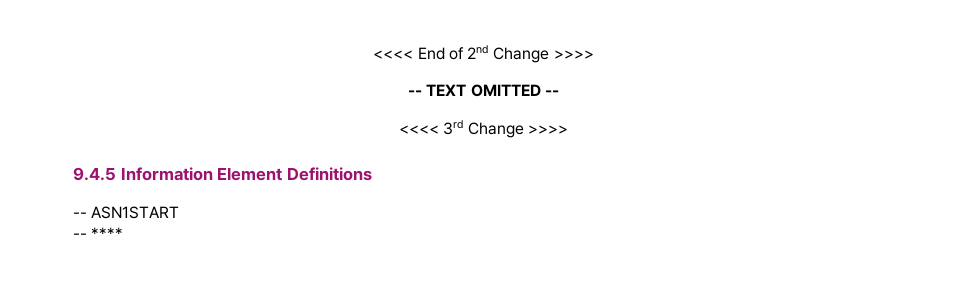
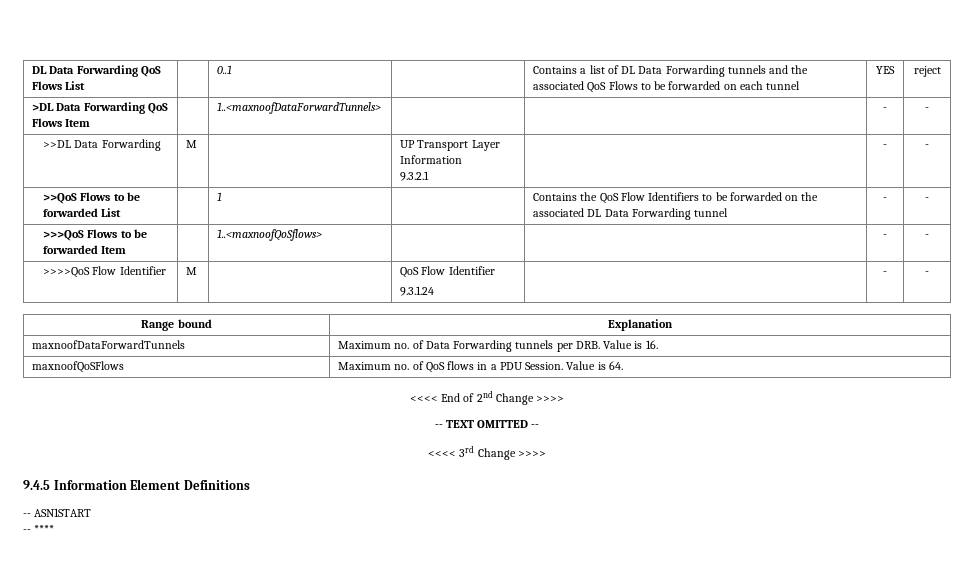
+ DL Data Forwarding QoS Flows List | | 0..1 | | Contains a list of DL Data Forwarding tunnels and the associated QoS Flows to be forwarded on each tunnel | YES | reject
+ >DL Data Forwarding QoS Flows Item | | 1..<maxnoofDataForwardTunnels> | | | - | -
+ >>DL Data Forwarding | M | | UP Transport Layer Information
+ 9.3.2.1 | | - | -
+ >>QoS Flows to be forwarded List | | 1 | | Contains the QoS Flow Identifiers to be forwarded on the associated DL Data Forwarding tunnel | - | -
+ >>>QoS Flows to be forwarded Item | | 1..<maxnoofQoSflows> | | | - | -
+ >>>>QoS Flow Identifier | M | | QoS Flow Identifier
+ 9.3.1.24 | | - | -
+ Range bound | Explanation
+ maxnoofDataForwardTunnels | Maximum no. of Data Forwarding tunnels per DRB. Value is 16.
+ maxnoofQoSFlows | Maximum no. of QoS flows in a PDU Session. Value is 64.

